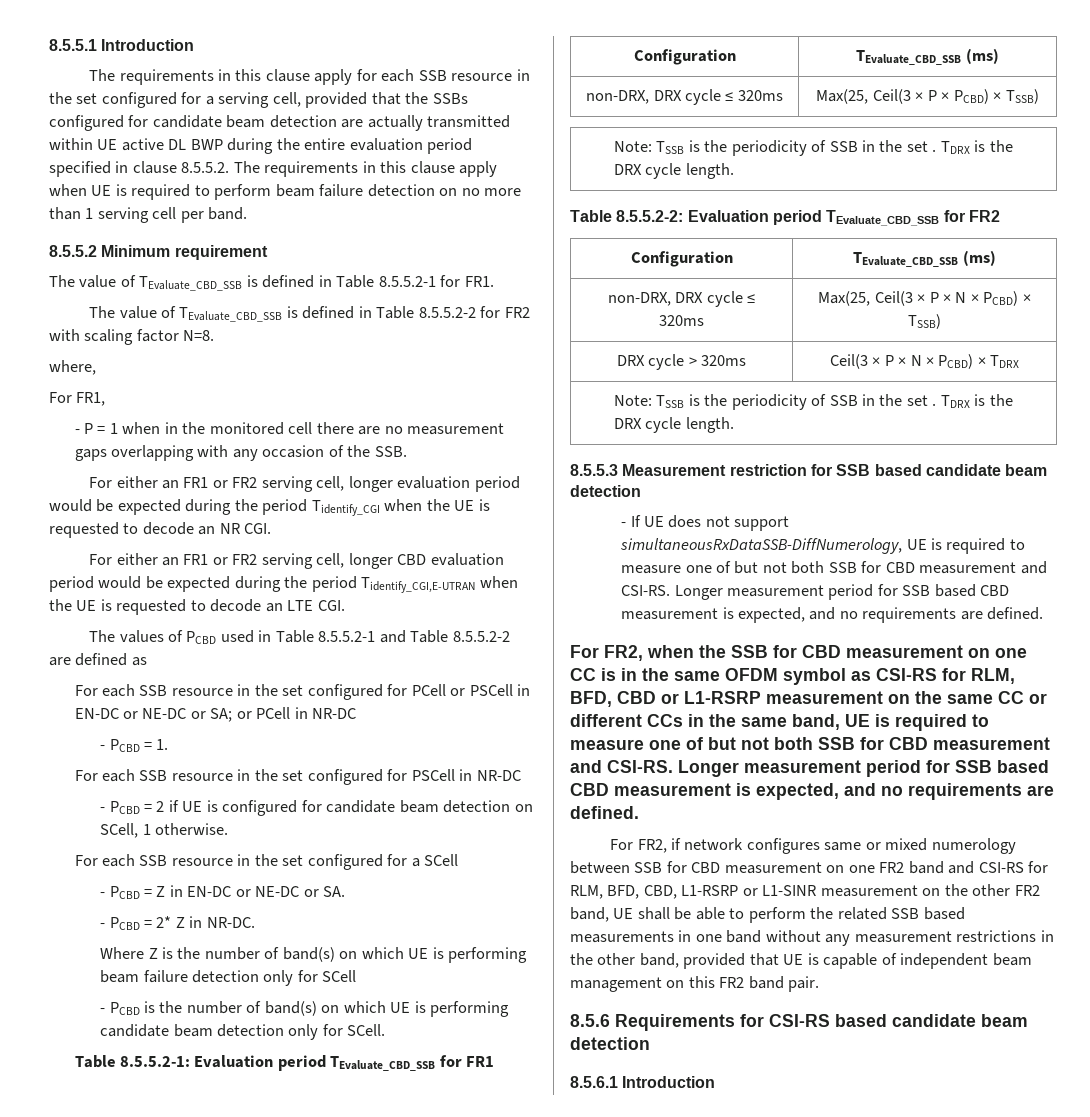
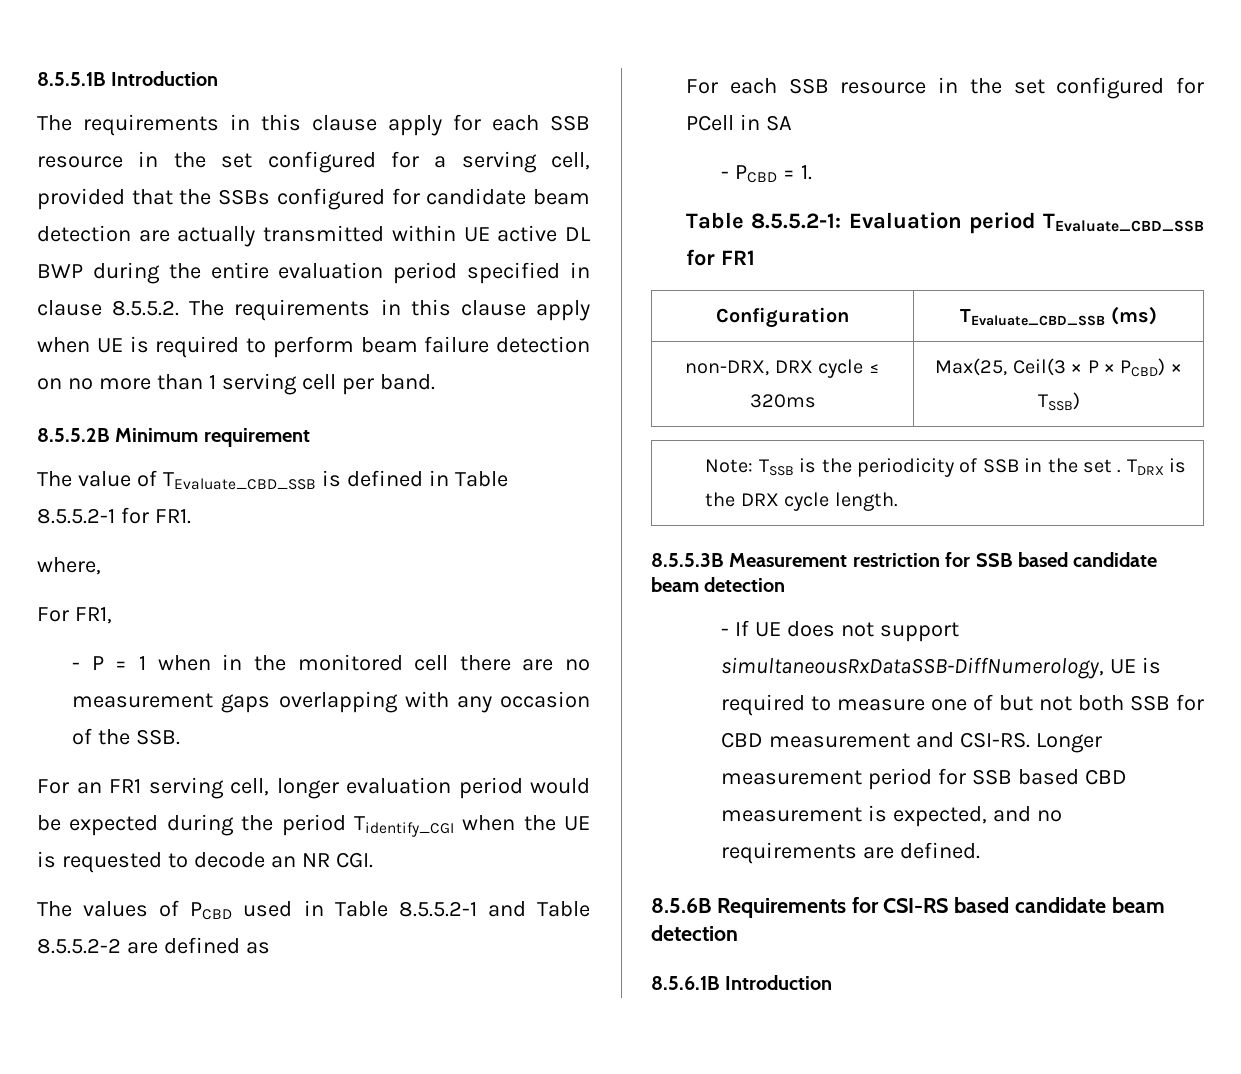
- 8.5.5.1 Introduction
+ 8.5.5.1B Introduction
- 8.5.5.2 Minimum requirement
+ 8.5.5.2B Minimum requirement
- The value of TEvaluate_CBD_SSB is defined in Table 8.5.5.2-2 for FR2 with scaling factor N=8.
- For either an FR1 or FR2 serving cell, longer evaluation period would be expected during the period Tidentify_CGI when the UE is requested to decode an NR CGI.
+ For an FR1 serving cell, longer evaluation period would be expected during the period Tidentify_CGI when the UE is requested to decode an NR CGI.
- For either an FR1 or FR2 serving cell, longer CBD evaluation period would be expected during the period Tidentify_CGI,E-UTRAN when the UE is requested to decode an LTE CGI.
- For each SSB resource in the set configured for PCell or PSCell in EN-DC or NE-DC or SA; or PCell in NR-DC
+ For each SSB resource in the set configured for PCell in SA
  - PCBD = 1.
- For each SSB resource in the set configured for PSCell in NR-DC
- - PCBD = 2 if UE is configured for candidate beam detection on SCell, 1 otherwise.
- For each SSB resource in the set configured for a SCell
- - PCBD = Z in EN-DC or NE-DC or SA.
- - PCBD = 2* Z in NR-DC.
- Where Z is the number of band(s) on which UE is performing beam failure detection only for SCell
- - PCBD is the number of band(s) on which UE is performing candidate beam detection only for SCell.
- Table 8.5.5.2-2: Evaluation period TEvaluate_CBD_SSB for FR2
- Configuration | TEvaluate_CBD_SSB (ms)
- non-DRX, DRX cycle ≤ 320ms | Max(25, Ceil(3 × P × N × PCBD) × TSSB)
- DRX cycle > 320ms | Ceil(3 × P × N × PCBD) × TDRX
- Note: TSSB is the periodicity of SSB in the set . TDRX is the DRX cycle length.
- 8.5.5.3 Measurement restriction for SSB based candidate beam detection
+ 8.5.5.3B Measurement restriction for SSB based candidate beam detection
- For FR2, when the SSB for CBD measurement on one CC is in the same OFDM symbol as CSI-RS for RLM, BFD, CBD or L1-RSRP measurement on the same CC or different CCs in the same band, UE is required to measure one of but not both SSB for CBD measurement and CSI-RS. Longer measurement period for SSB based CBD measurement is expected, and no requirements are defined.
- For FR2, if network configures same or mixed numerology between SSB for CBD measurement on one FR2 band and CSI-RS for RLM, BFD, CBD, L1-RSRP or L1-SINR measurement on the other FR2 band, UE shall be able to perform the related SSB based measurements in one band without any measurement restrictions in the other band, provided that UE is capable of independent beam management on this FR2 band pair.
- 8.5.6 Requirements for CSI-RS based candidate beam detection
+ 8.5.6B Requirements for CSI-RS based candidate beam detection
- 8.5.6.1 Introduction
+ 8.5.6.1B Introduction

